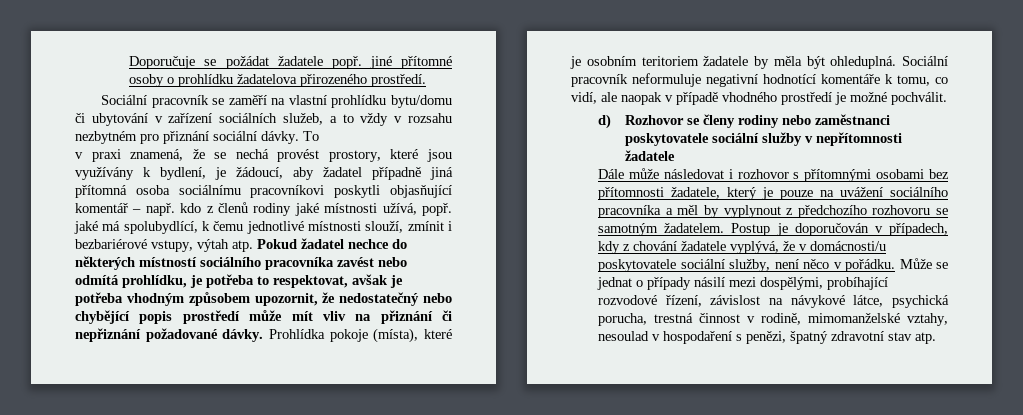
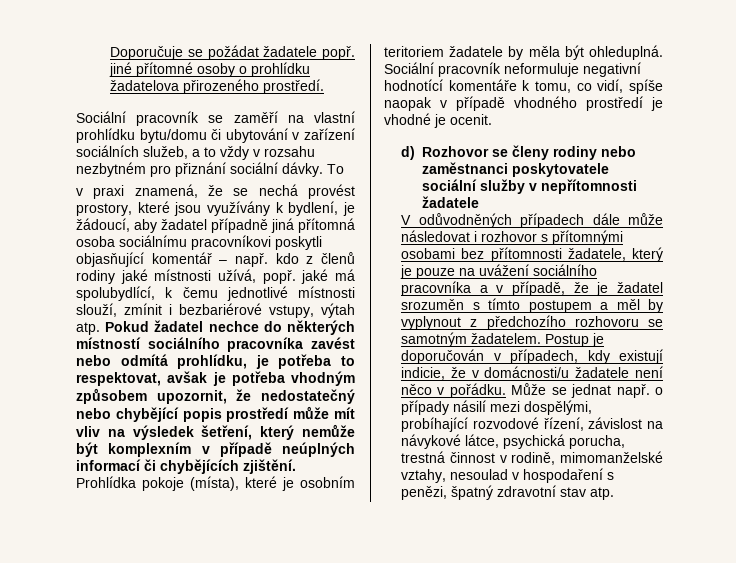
- Pokud žadatel nechce do některých místností sociálního pracovníka zavést nebo odmítá prohlídku, je potřeba to respektovat, avšak je potřeba vhodným způsobem upozornit, že nedostatečný nebo chybějící popis prostředí může mít vliv na přiznání či nepřiznání požadované dávky.
+ Pokud žadatel nechce do některých místností sociálního pracovníka zavést nebo odmítá prohlídku, je potřeba to respektovat, avšak je potřeba vhodným způsobem upozornit, že nedostatečný nebo chybějící popis prostředí může mít vliv na výsledek šetření, který nemůže být komplexním v případě neúplných informací či chybějících zjištění.
- Sociální pracovník neformuluje negativní hodnotící komentáře k tomu, co vidí, ale naopak v případě vhodného prostředí je možné pochválit.
+ Sociální pracovník neformuluje negativní hodnotící komentáře k tomu, co vidí, spíše naopak v případě vhodného prostředí je vhodné je ocenit.
- Dále může následovat i rozhovor s přítomnými osobami bez přítomnosti žadatele, který je pouze na uvážení sociálního pracovníka a měl by vyplynout z předchozího rozhovoru se samotným žadatelem.
+ V odůvodněných případech dále může následovat i rozhovor s přítomnými osobami bez přítomnosti žadatele, který je pouze na uvážení sociálního pracovníka a v případě, že je žadatel srozuměn s tímto postupem a měl by vyplynout z předchozího rozhovoru se samotným žadatelem.
- Postup je doporučován v případech, kdy z chování žadatele vyplývá, že v domácnosti/u poskytovatele sociální služby, není něco v pořádku.
+ Postup je doporučován v případech, kdy existují indicie, že v domácnosti/u žadatele není něco v pořádku.
- Může se jednat o případy násilí mezi dospělými, probíhající rozvodové řízení, závislost na návykové látce, psychická porucha, trestná činnost v rodině, mimomanželské vztahy, nesoulad v hospodaření s penězi, špatný zdravotní stav atp.
+ Může se jednat např. o případy násilí mezi dospělými, probíhající rozvodové řízení, závislost na návykové látce, psychická porucha, trestná činnost v rodině, mimomanželské vztahy, nesoulad v hospodaření s penězi, špatný zdravotní stav atp.

